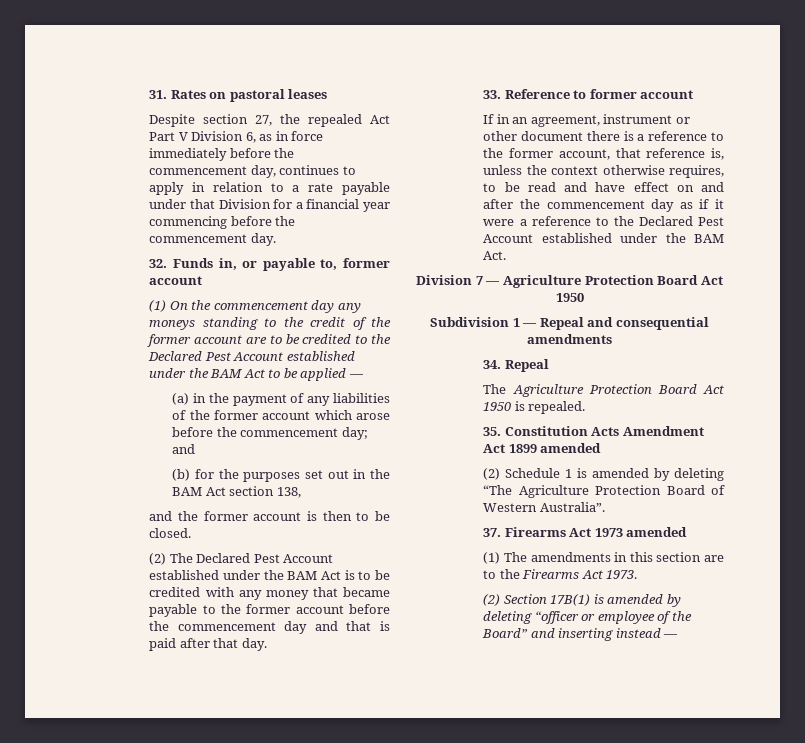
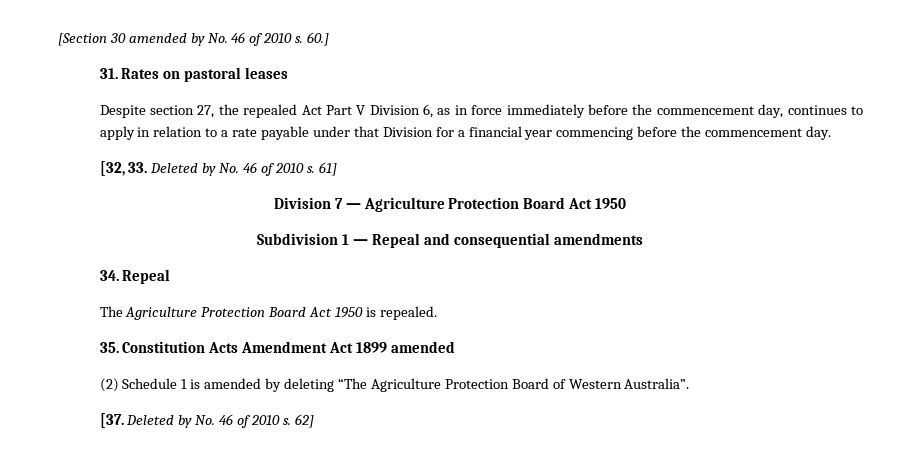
+ [Section 30 amended by No. 46 of 2010 s. 60.]
- 32. Funds in, or payable to, former account
- (1) On the commencement day any moneys standing to the credit of the former account are to be credited to the Declared Pest Account established under the BAM Act to be applied —
- (a) in the payment of any liabilities of the former account which arose before the commencement day; and
- (b) for the purposes set out in the BAM Act section 138,
- and the former account is then to be closed.
- (2) The Declared Pest Account established under the BAM Act is to be credited with any money that became payable to the former account before the commencement day and that is paid after that day.
- 33. Reference to former account
- If in an agreement, instrument or other document there is a reference to the former account, that reference is, unless the context otherwise requires, to be read and have effect on and after the commencement day as if it were a reference to the Declared Pest Account established under the BAM Act.
+ [32, 33. Deleted by No. 46 of 2010 s. 61]
- 37. Firearms Act 1973 amended
- (1) The amendments in this section are to the Firearms Act 1973.
- (2) Section 17B(1) is amended by deleting “officer or employee of the Board” and inserting instead —
+ [37. Deleted by No. 46 of 2010 s. 62]

